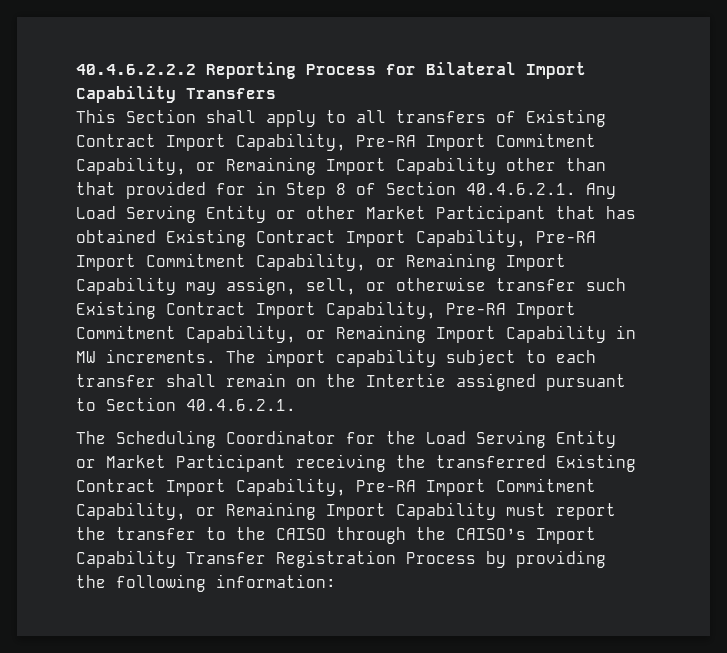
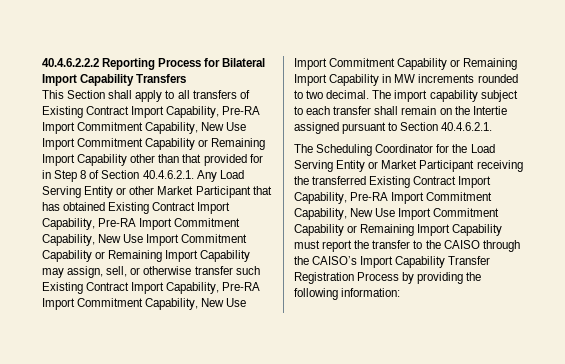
- This Section shall apply to all transfers of Existing Contract Import Capability, Pre-RA Import Commitment Capability, or Remaining Import Capability other than that provided for in Step 8 of Section 40.4.6.2.1. Any Load Serving Entity or other Market Participant that has obtained Existing Contract Import Capability, Pre-RA Import Commitment Capability, or Remaining Import Capability may assign, sell, or otherwise transfer such Existing Contract Import Capability, Pre-RA Import Commitment Capability, or Remaining Import Capability in MW increments.
+ This Section shall apply to all transfers of Existing Contract Import Capability, Pre-RA Import Commitment Capability, New Use Import Commitment Capability or Remaining Import Capability other than that provided for in Step 8 of Section 40.4.6.2.1. Any Load Serving Entity or other Market Participant that has obtained Existing Contract Import Capability, Pre-RA Import Commitment Capability, New Use Import Commitment Capability or Remaining Import Capability may assign, sell, or otherwise transfer such Existing Contract Import Capability, Pre-RA Import Commitment Capability, New Use Import Commitment Capability or Remaining Import Capability in MW increments rounded to two decimal.
- The Scheduling Coordinator for the Load Serving Entity or Market Participant receiving the transferred Existing Contract Import Capability, Pre-RA Import Commitment Capability, or Remaining Import Capability must report the transfer to the CAISO through the CAISO’s Import Capability Transfer Registration Process by providing the following information:
+ The Scheduling Coordinator for the Load Serving Entity or Market Participant receiving the transferred Existing Contract Import Capability, Pre-RA Import Commitment Capability, New Use Import Commitment Capability or Remaining Import Capability must report the transfer to the CAISO through the CAISO’s Import Capability Transfer Registration Process by providing the following information:

